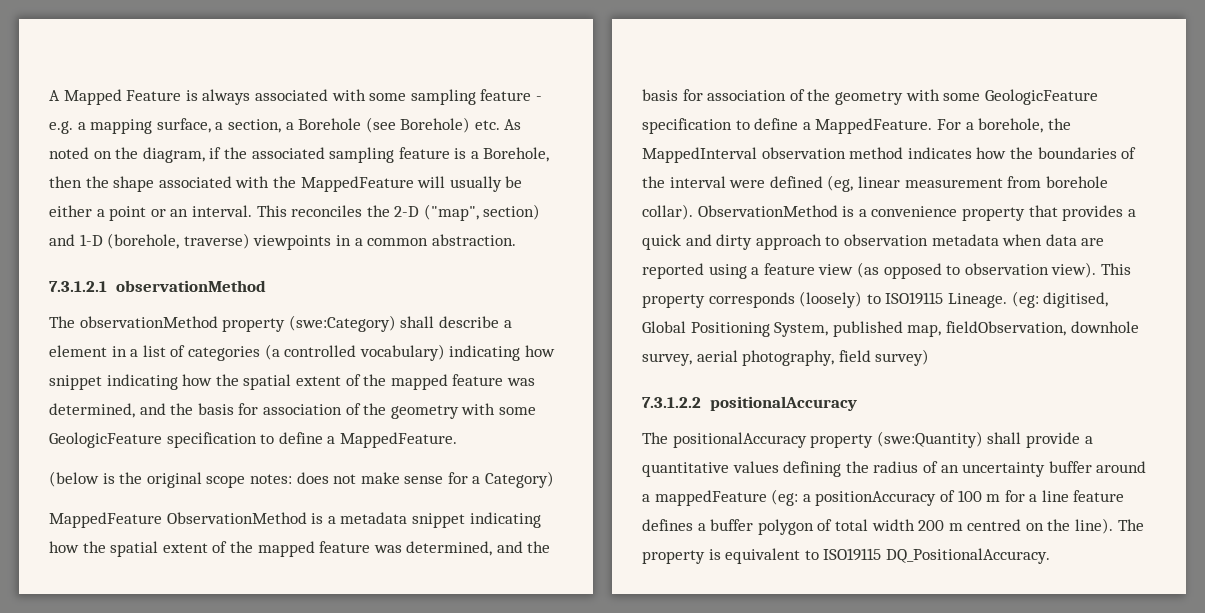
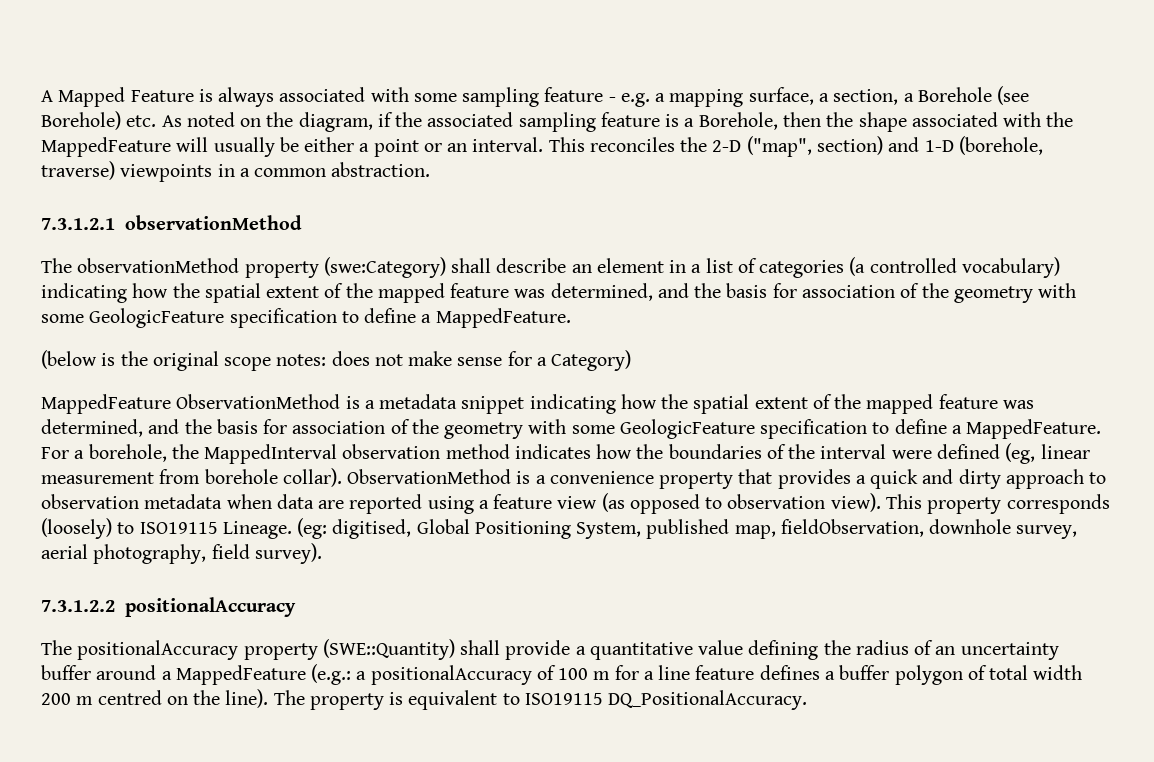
- The observationMethod property (swe:Category) shall describe a element in a list of categories (a controlled vocabulary) indicating how snippet indicating how the spatial extent of the mapped feature was determined, and the basis for association of the geometry with some GeologicFeature specification to define a MappedFeature.
+ The observationMethod property (swe:Category) shall describe an element in a list of categories (a controlled vocabulary) indicating how the spatial extent of the mapped feature was determined, and the basis for association of the geometry with some GeologicFeature specification to define a MappedFeature.
- (eg: digitised, Global Positioning System, published map, fieldObservation, downhole survey, aerial photography, field survey)
+ (eg: digitised, Global Positioning System, published map, fieldObservation, downhole survey, aerial photography, field survey).
- The positionalAccuracy property (swe:Quantity) shall provide a quantitative values defining the radius of an uncertainty buffer around a mappedFeature (eg: a positionAccuracy of 100 m for a line feature defines a buffer polygon of total width 200 m centred on the line).
+ The positionalAccuracy property (SWE::Quantity) shall provide a quantitative value defining the radius of an uncertainty buffer around a MappedFeature (e.g.: a positionalAccuracy of 100 m for a line feature defines a buffer polygon of total width 200 m centred on the line).

